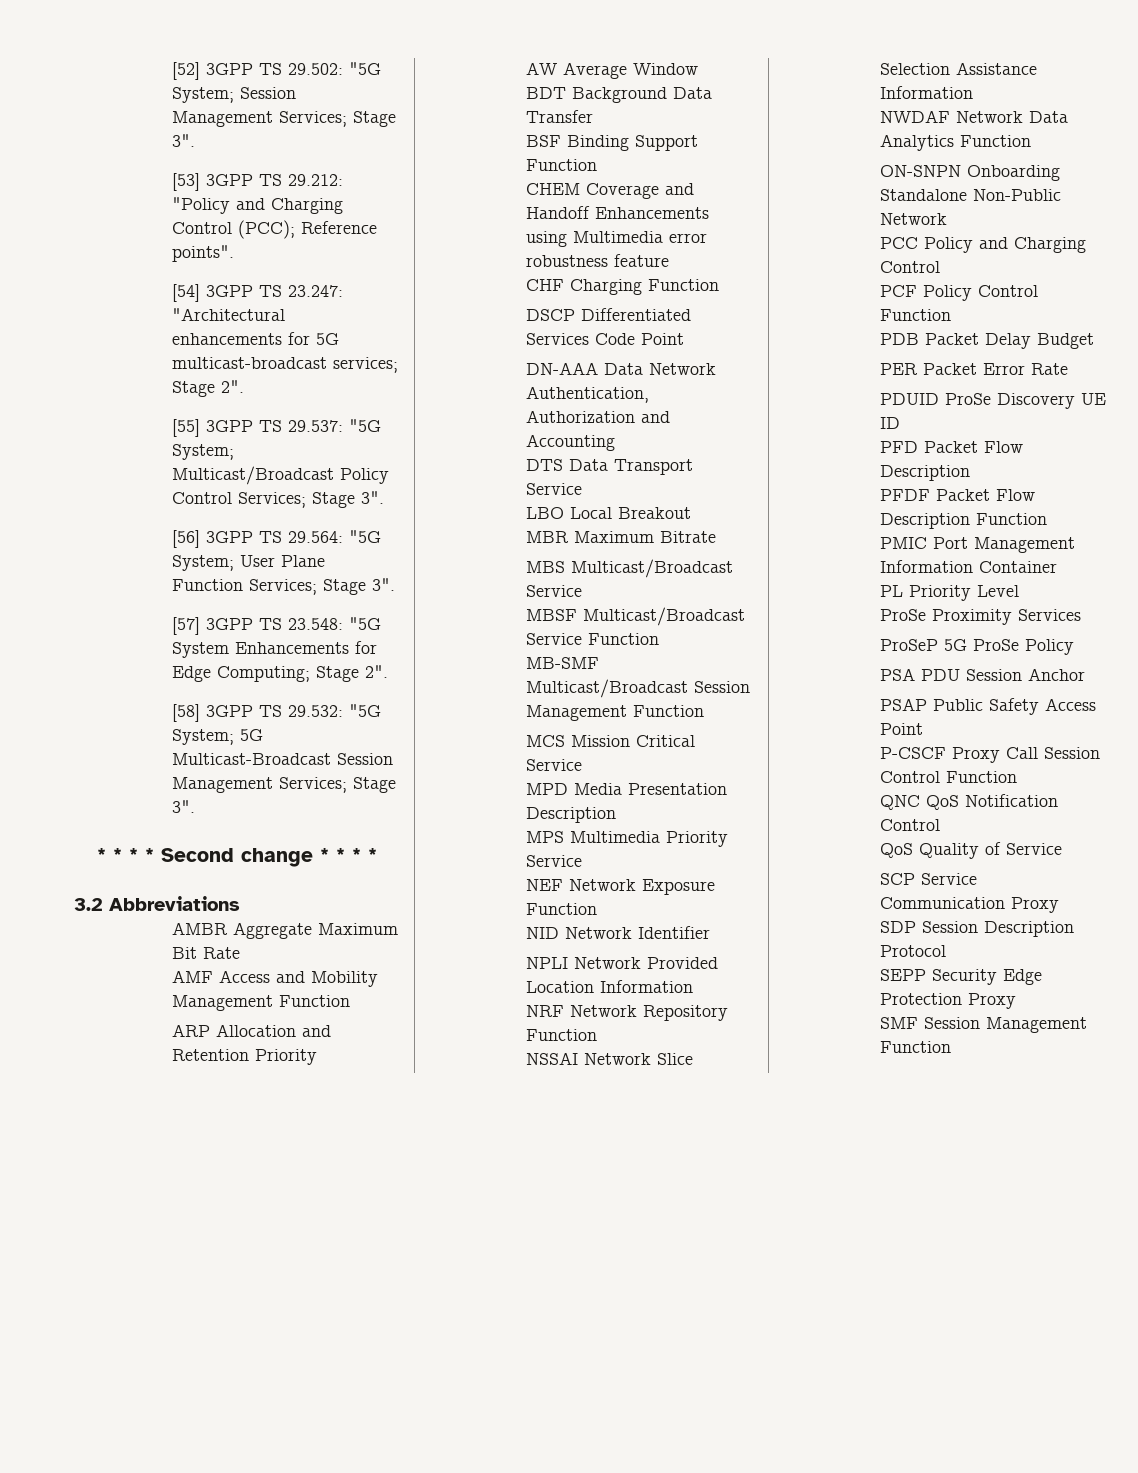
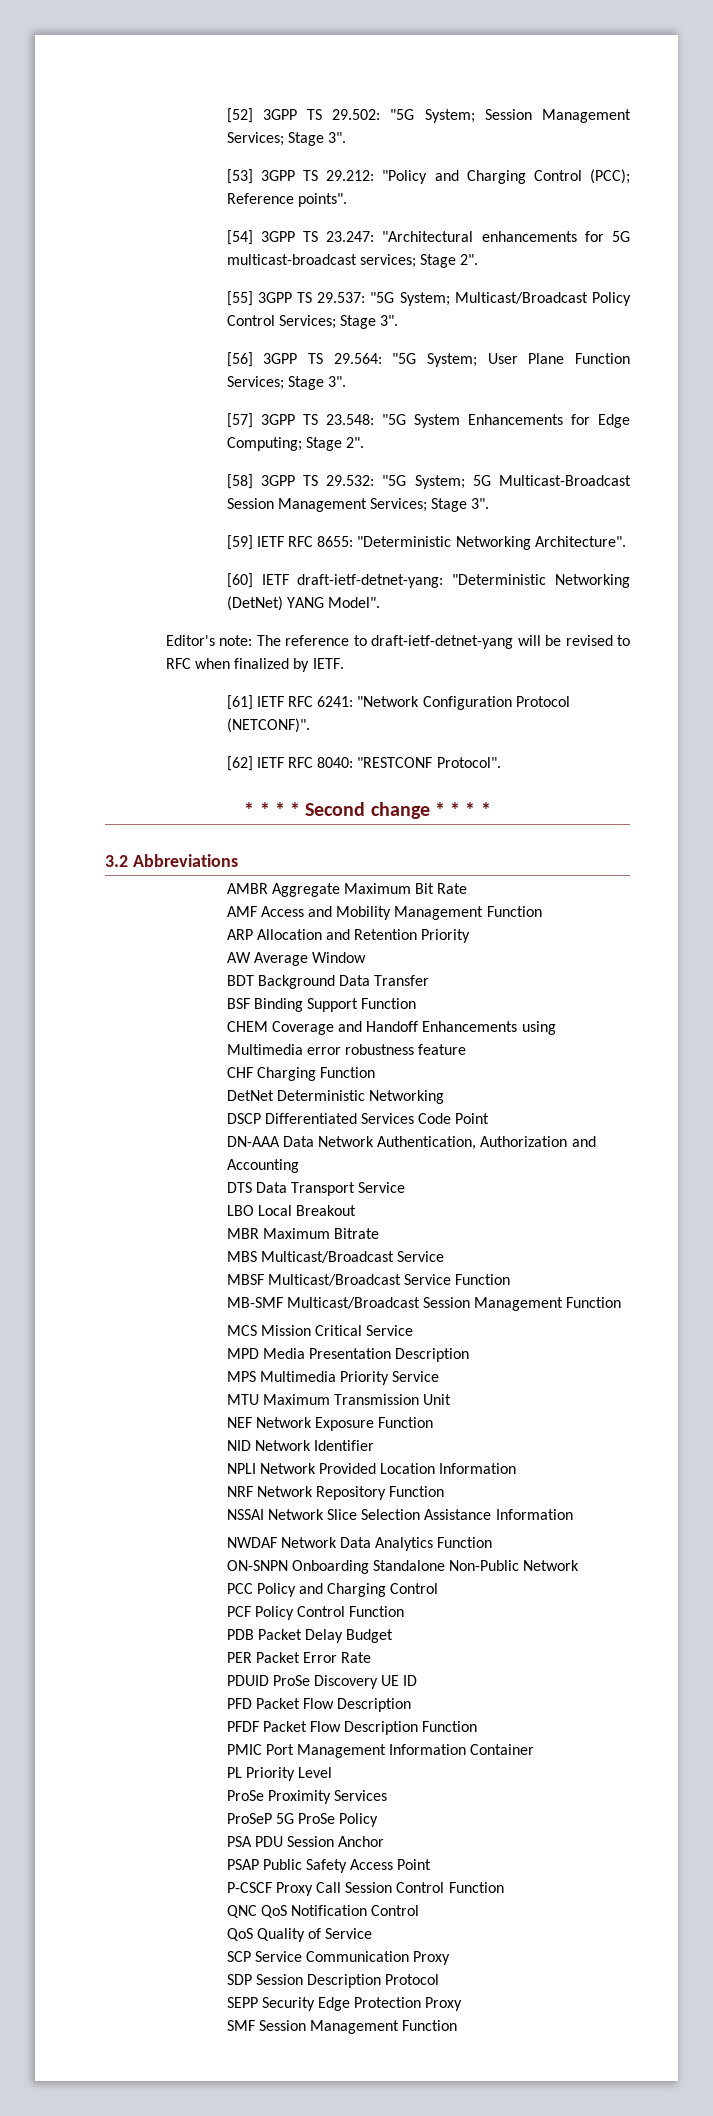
+ [59] IETF RFC 8655: "Deterministic Networking Architecture".
+ [60] IETF draft-ietf-detnet-yang: "Deterministic Networking (DetNet) YANG Model".
+ Editor's note: The reference to draft-ietf-detnet-yang will be revised to RFC when finalized by IETF.
+ [61] IETF RFC 6241: "Network Configuration Protocol (NETCONF)".
+ [62] IETF RFC 8040: "RESTCONF Protocol".
+ DetNet Deterministic Networking
+ MTU Maximum Transmission Unit

